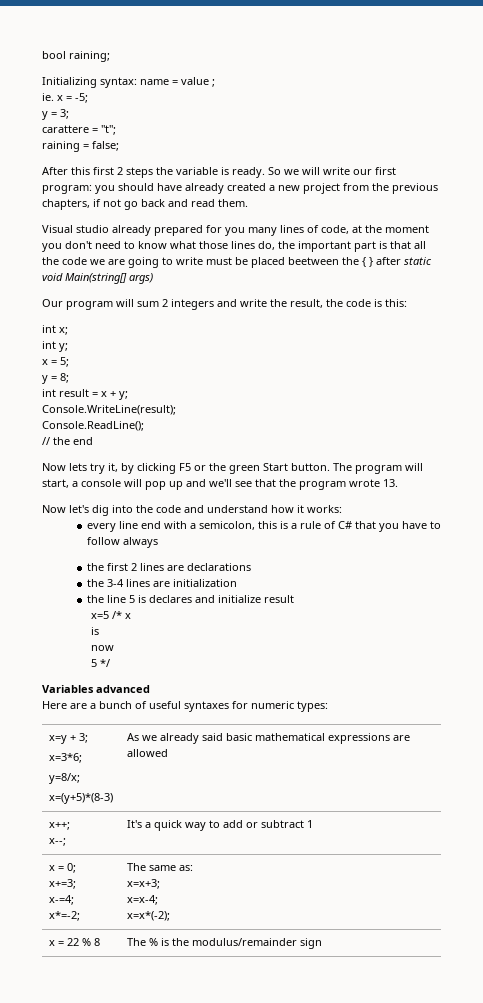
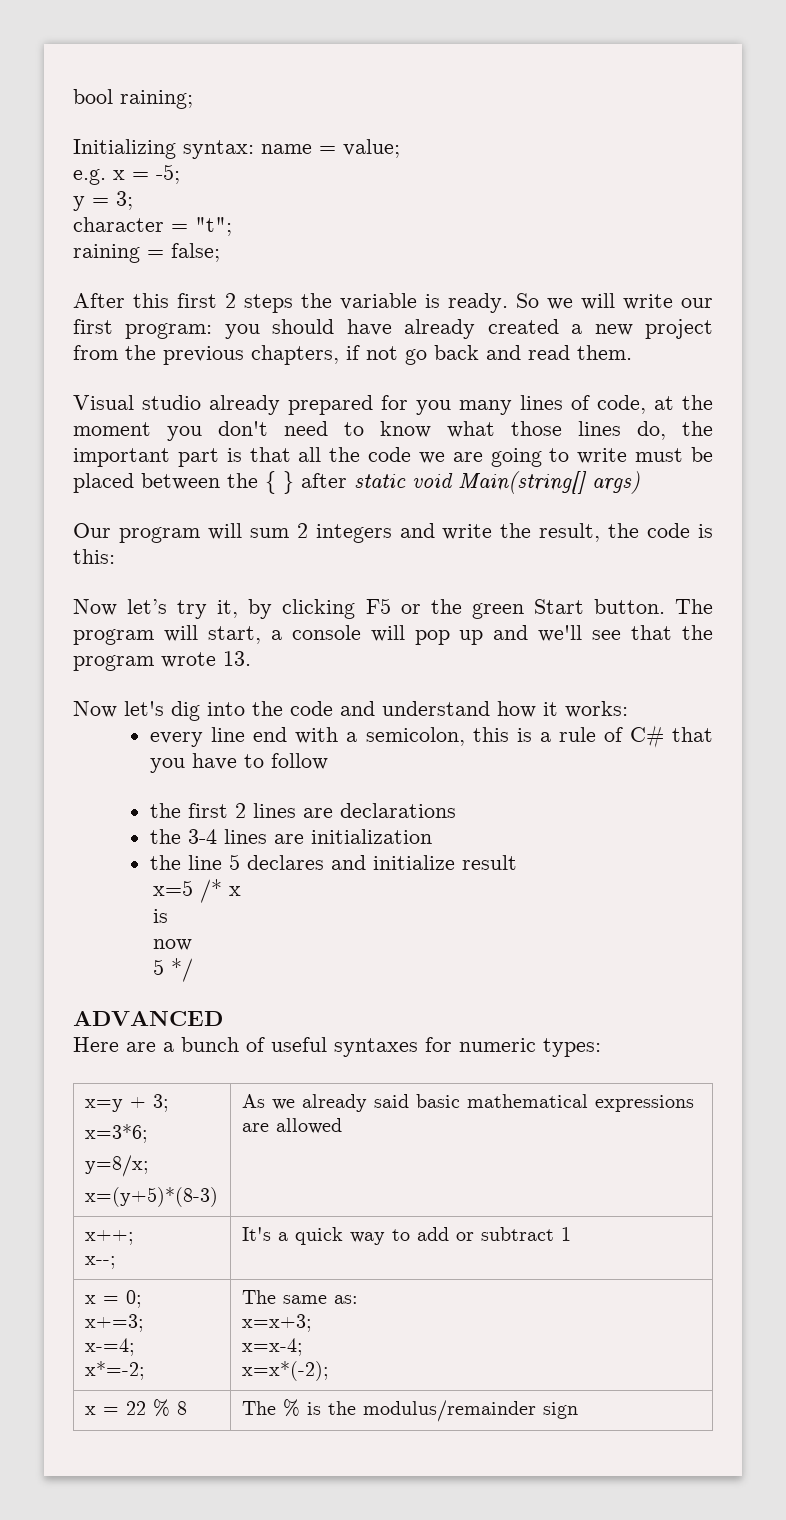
- Initializing syntax: name = value ;
- ie. x = -5;
+ Initializing syntax: name = value;
+ e.g. x = -5;
- carattere = "t";
+ character = "t";
- Visual studio already prepared for you many lines of code, at the moment you don't need to know what those lines do, the important part is that all the code we are going to write must be placed beetween the { } after static void Main(string[] args)
+ Visual studio already prepared for you many lines of code, at the moment you don't need to know what those lines do, the important part is that all the code we are going to write must be placed between the { } after static void Main(string[] args)
- int x;
- int y;
- x = 5;
- y = 8;
- int result = x + y;
- Console.WriteLine(result);
- Console.ReadLine();
- // the end
- Now lets try it, by clicking F5 or the green Start button.
+ Now let’s try it, by clicking F5 or the green Start button.
- every line end with a semicolon, this is a rule of C# that you have to follow always
+ every line end with a semicolon, this is a rule of C# that you have to follow
- the line 5 is declares and initialize result
+ the line 5 declares and initialize result
- Variables advanced
+ ADVANCED

